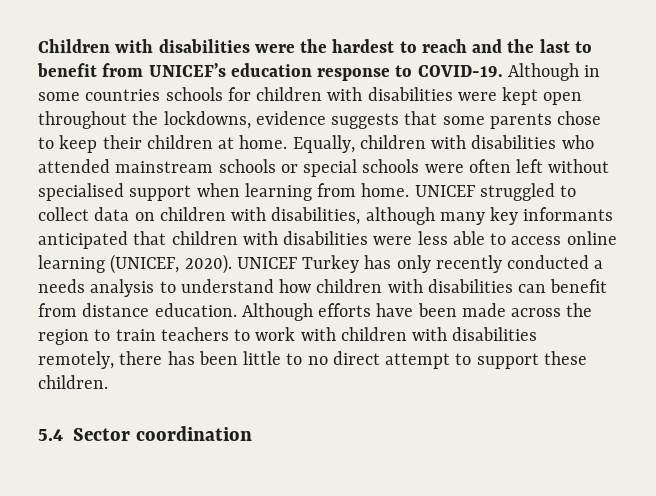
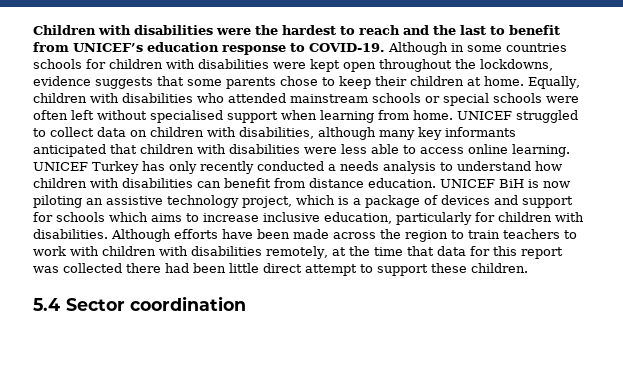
- UNICEF struggled to collect data on children with disabilities, although many key informants anticipated that children with disabilities were less able to access online learning (UNICEF, 2020).
+ UNICEF struggled to collect data on children with disabilities, although many key informants anticipated that children with disabilities were less able to access online learning.
+ UNICEF BiH is now piloting an assistive technology project, which is a package of devices and support for schools which aims to increase inclusive education, particularly for children with disabilities.
- Although efforts have been made across the region to train teachers to work with children with disabilities remotely, there has been little to no direct attempt to support these children.
+ Although efforts have been made across the region to train teachers to work with children with disabilities remotely, at the time that data for this report was collected there had been little direct attempt to support these children.

